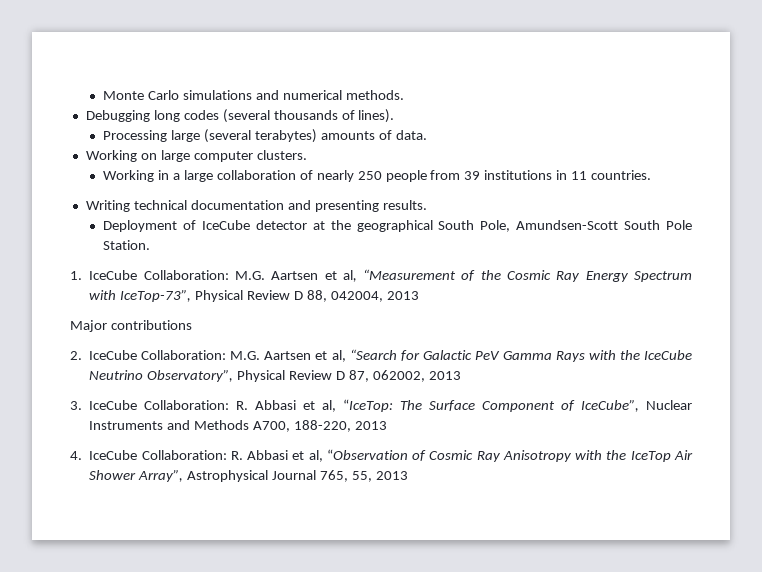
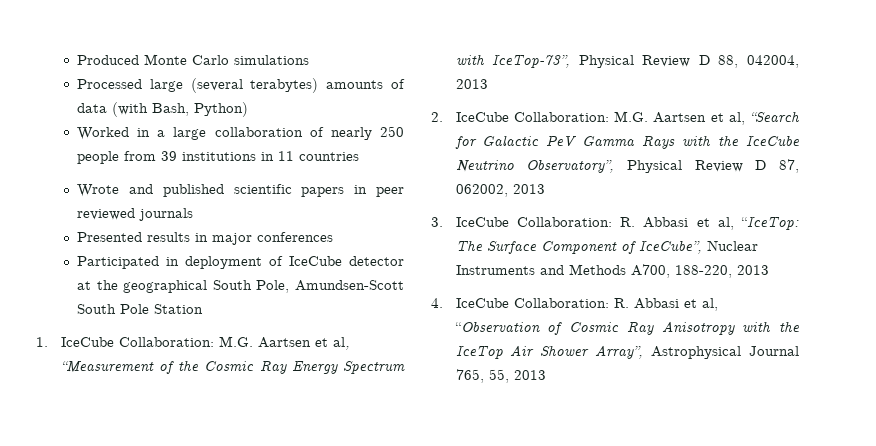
- Monte Carlo simulations and numerical methods.
- Debugging long codes (several thousands of lines).
- Processing large (several terabytes) amounts of data.
- Working on large computer clusters.
- Working in a large collaboration of nearly 250 people from 39 institutions in 11 countries.
- Writing technical documentation and presenting results.
- Deployment of IceCube detector at the geographical South Pole, Amundsen-Scott South Pole Station.
+ Produced Monte Carlo simulations
+ Processed large (several terabytes) amounts of data (with Bash, Python)
+ Worked in a large collaboration of nearly 250 people from 39 institutions in 11 countries
+ Wrote and published scientific papers in peer reviewed journals
+ Presented results in major conferences
+ Participated in deployment of IceCube detector at the geographical South Pole, Amundsen-Scott South Pole Station
- Major contributions

